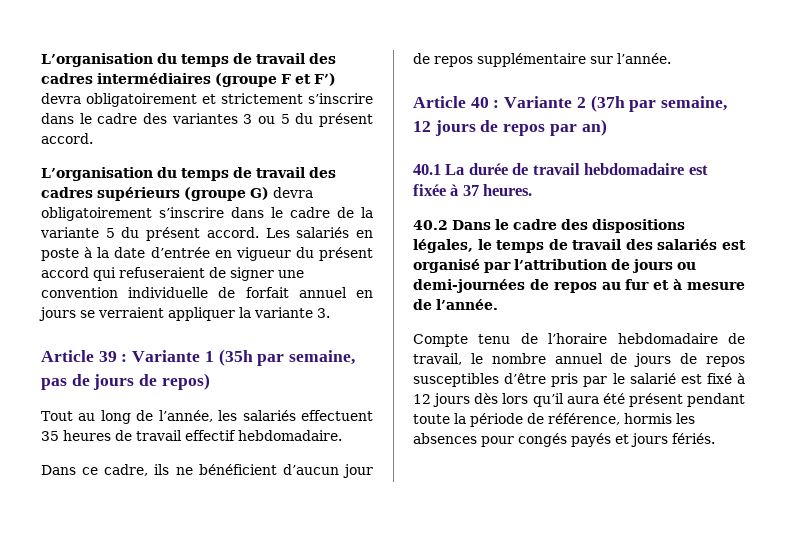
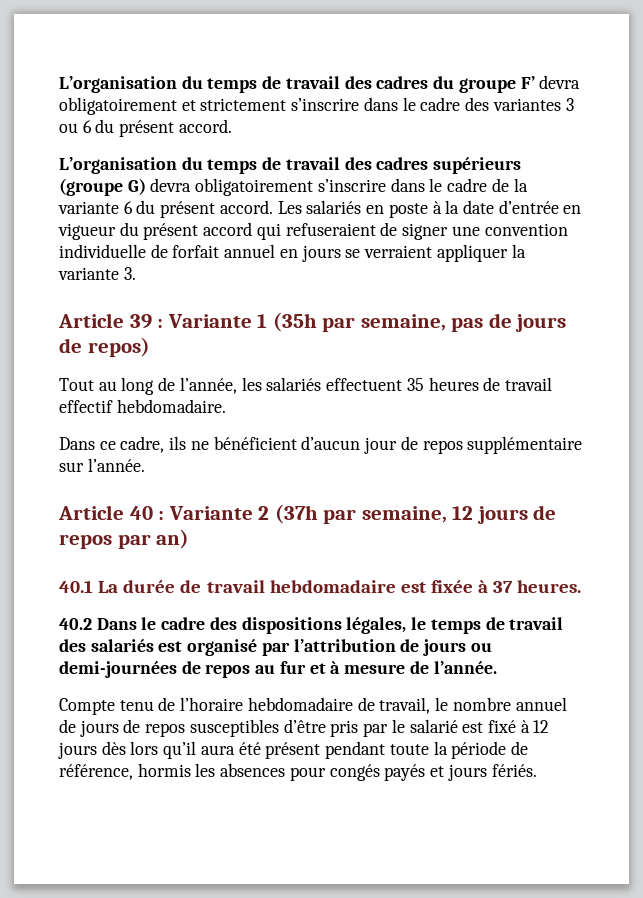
- L’organisation du temps de travail des cadres intermédiaires (groupe F et F’) devra obligatoirement et strictement s’inscrire dans le cadre des variantes 3 ou 5 du présent accord.
+ L’organisation du temps de travail des cadres du groupe F’ devra obligatoirement et strictement s’inscrire dans le cadre des variantes 3 ou 6 du présent accord.
- L’organisation du temps de travail des cadres supérieurs (groupe G) devra obligatoirement s’inscrire dans le cadre de la variante 5 du présent accord.
+ L’organisation du temps de travail des cadres supérieurs (groupe G) devra obligatoirement s’inscrire dans le cadre de la variante 6 du présent accord.

